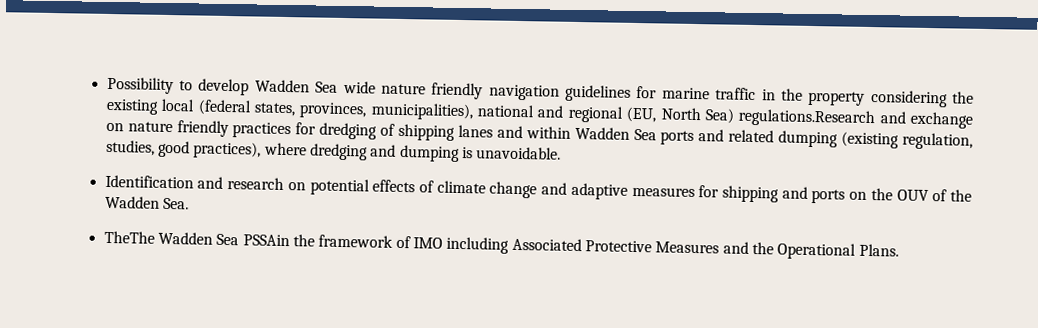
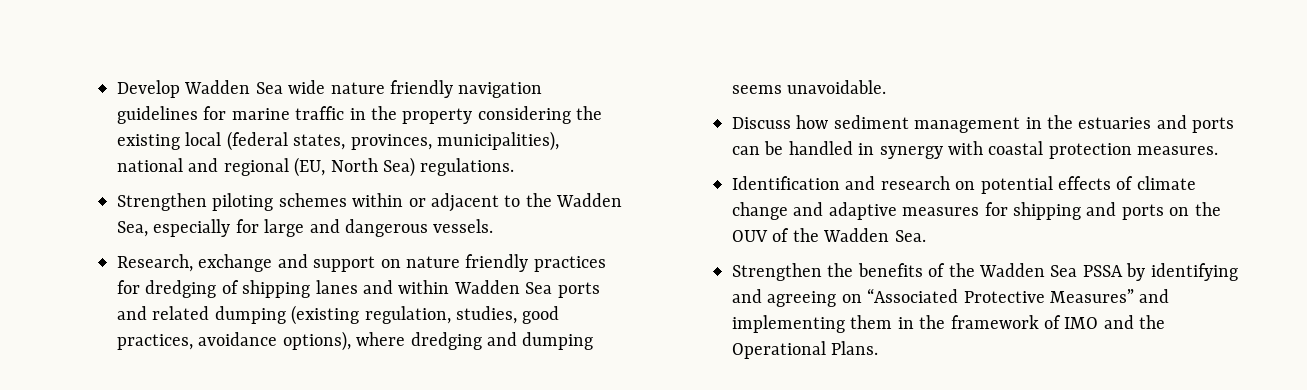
- Possibility to develop Wadden Sea wide nature friendly navigation guidelines for marine traffic in the property considering the existing local (federal states, provinces, municipalities), national and regional (EU, North Sea) regulations.Research and exchange on nature friendly practices for dredging of shipping lanes and within Wadden Sea ports and related dumping (existing regulation, studies, good practices), where dredging and dumping is unavoidable.
+ Develop Wadden Sea wide nature friendly navigation guidelines for marine traffic in the property considering the existing local (federal states, provinces, municipalities), national and regional (EU, North Sea) regulations.
+ Strengthen piloting schemes within or adjacent to the Wadden Sea, especially for large and dangerous vessels.
+ Research, exchange and support on nature friendly practices for dredging of shipping lanes and within Wadden Sea ports and related dumping (existing regulation, studies, good practices, avoidance options), where dredging and dumping seems unavoidable.
+ Discuss how sediment management in the estuaries and ports can be handled in synergy with coastal protection measures.
- TheThe Wadden Sea PSSAin the framework of IMO including Associated Protective Measures and the Operational Plans.
+ Strengthen the benefits of the Wadden Sea PSSA by identifying and agreeing on “Associated Protective Measures” and implementing them in the framework of IMO and the Operational Plans.

